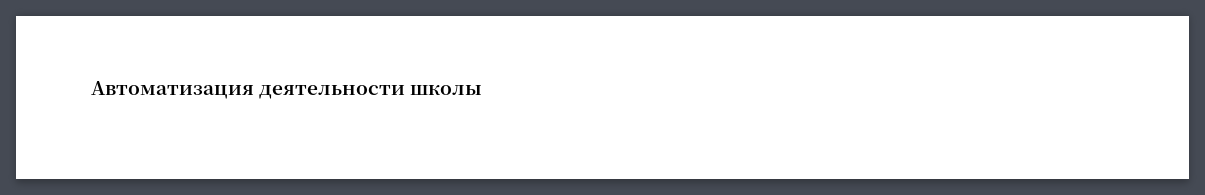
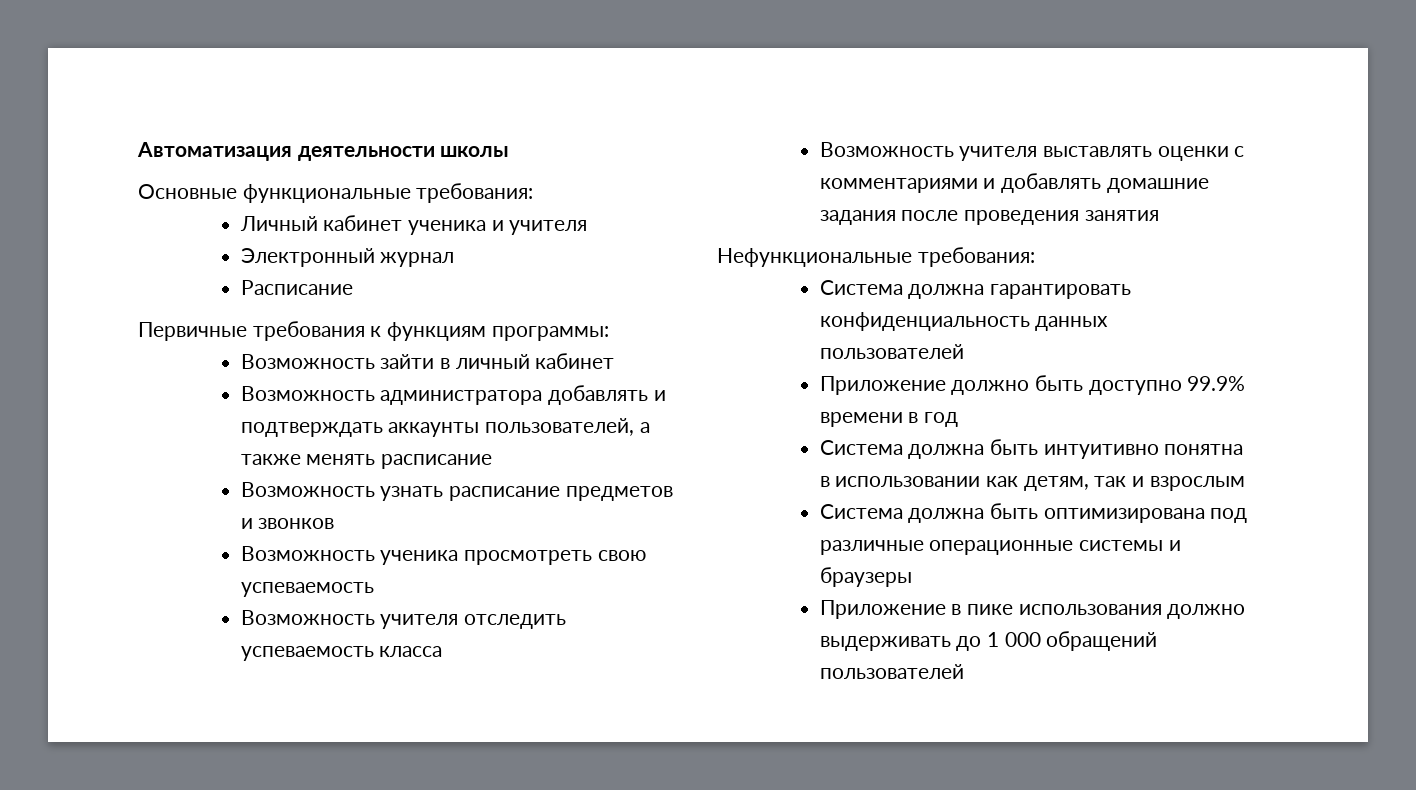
+ Основные функциональные требования:
+ Личный кабинет ученика и учителя
+ Электронный журнал
+ Расписание
+ Первичные требования к функциям программы:
+ Возможность зайти в личный кабинет
+ Возможность администратора добавлять и подтверждать аккаунты пользователей, а также менять расписание
+ Возможность узнать расписание предметов и звонков
+ Возможность ученика просмотреть свою успеваемость
+ Возможность учителя отследить успеваемость класса
+ Возможность учителя выставлять оценки с комментариями и добавлять домашние задания после проведения занятия
+ Нефункциональные требования:
+ Система должна гарантировать конфиденциальность данных пользователей
+ Приложение должно быть доступно 99.9% времени в год
+ Система должна быть интуитивно понятна в использовании как детям, так и взрослым
+ Система должна быть оптимизирована под различные операционные системы и браузеры
+ Приложение в пике использования должно выдерживать до 1 000 обращений пользователей

